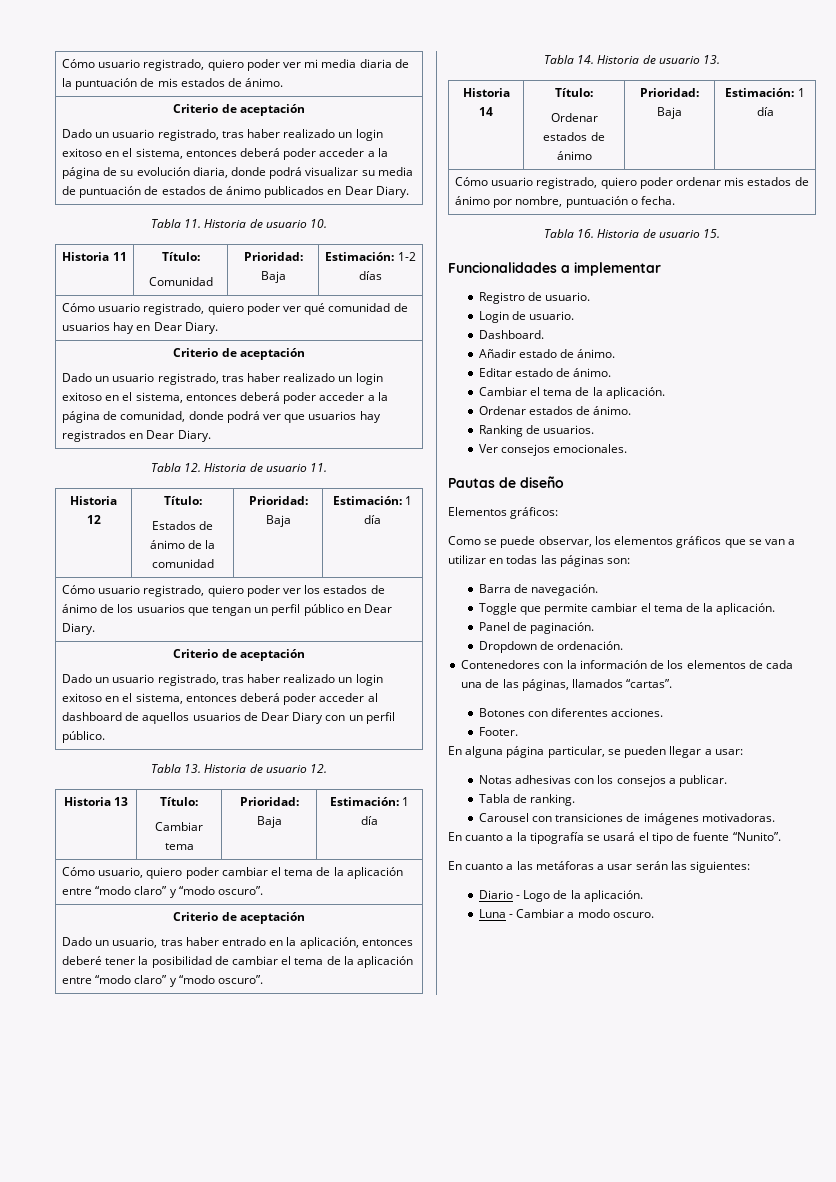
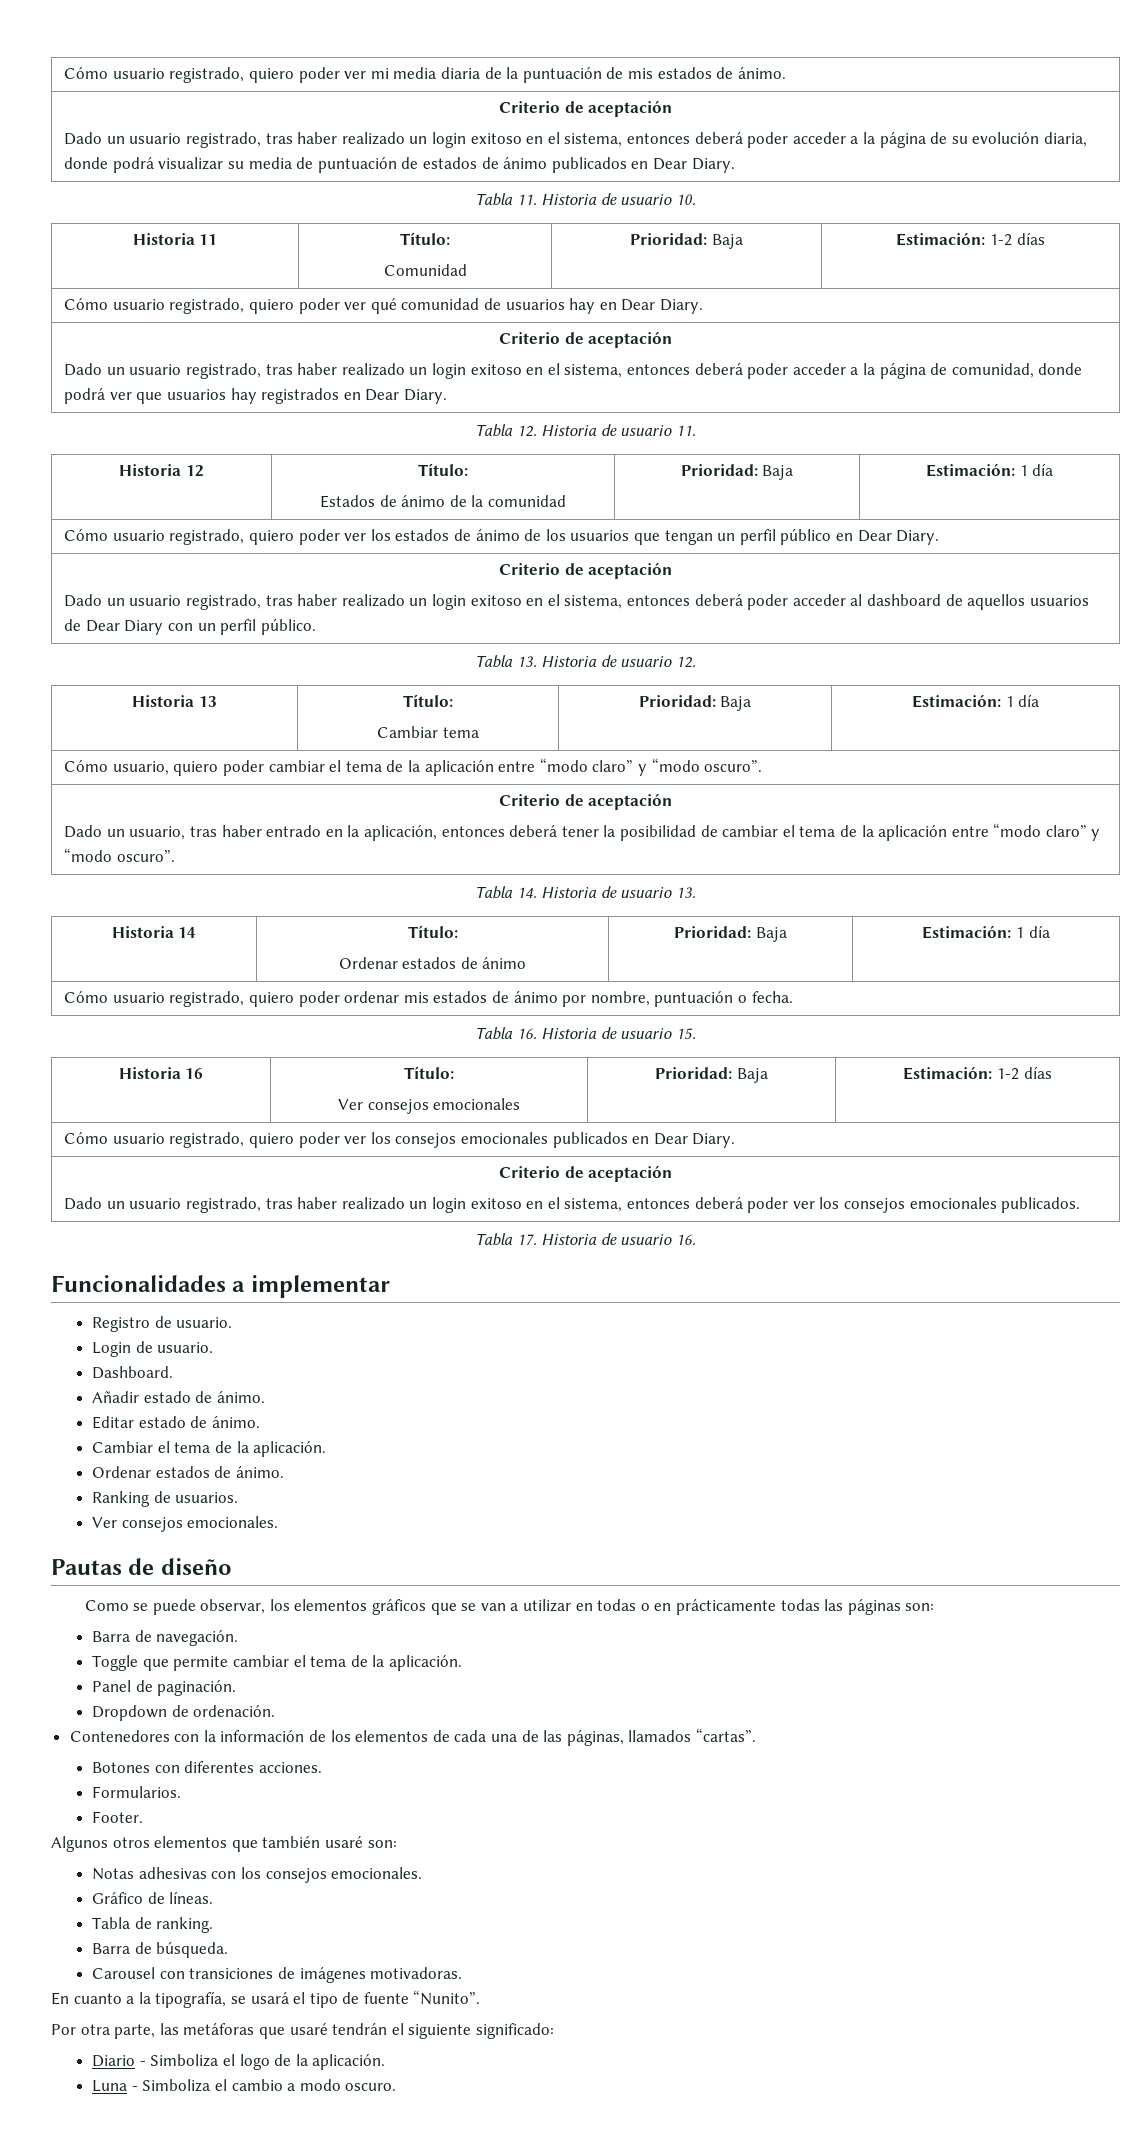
  Cómo usuario, quiero poder cambiar el tema de la aplicación entre “modo claro” y “modo oscuro”.
  Criterio de aceptación
- Dado un usuario, tras haber entrado en la aplicación, entonces deberé tener la posibilidad de cambiar el tema de la aplicación entre “modo claro” y “modo oscuro”.
+ Dado un usuario, tras haber entrado en la aplicación, entonces deberá tener la posibilidad de cambiar el tema de la aplicación entre “modo claro” y “modo oscuro”.
+ Historia 16 | Título:
+ Ver consejos emocionales | Prioridad: Baja | Estimación: 1-2 días
+ Cómo usuario registrado, quiero poder ver los consejos emocionales publicados en Dear Diary.
+ Criterio de aceptación
+ Dado un usuario registrado, tras haber realizado un login exitoso en el sistema, entonces deberá poder ver los consejos emocionales publicados.
+ Tabla 17. Historia de usuario 16.
- Elementos gráficos:
- Como se puede observar, los elementos gráficos que se van a utilizar en todas las páginas son:
+ Como se puede observar, los elementos gráficos que se van a utilizar en todas o en prácticamente todas las páginas son:
+ Formularios.
- En alguna página particular, se pueden llegar a usar:
+ Algunos otros elementos que también usaré son:
- Notas adhesivas con los consejos a publicar.
+ Notas adhesivas con los consejos emocionales.
+ Gráfico de líneas.
+ Barra de búsqueda.
- En cuanto a la tipografía se usará el tipo de fuente “Nunito”.
+ En cuanto a la tipografía, se usará el tipo de fuente “Nunito”.
- En cuanto a las metáforas a usar serán las siguientes:
+ Por otra parte, las metáforas que usaré tendrán el siguiente significado:
- Diario - Logo de la aplicación.
+ Diario - Simboliza el logo de la aplicación.
- Luna - Cambiar a modo oscuro.
+ Luna - Simboliza el cambio a modo oscuro.

